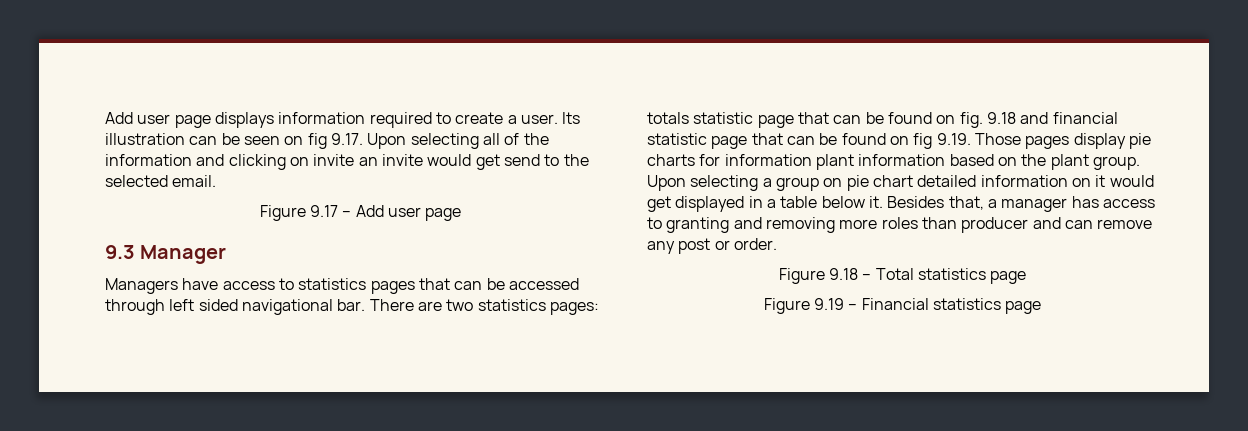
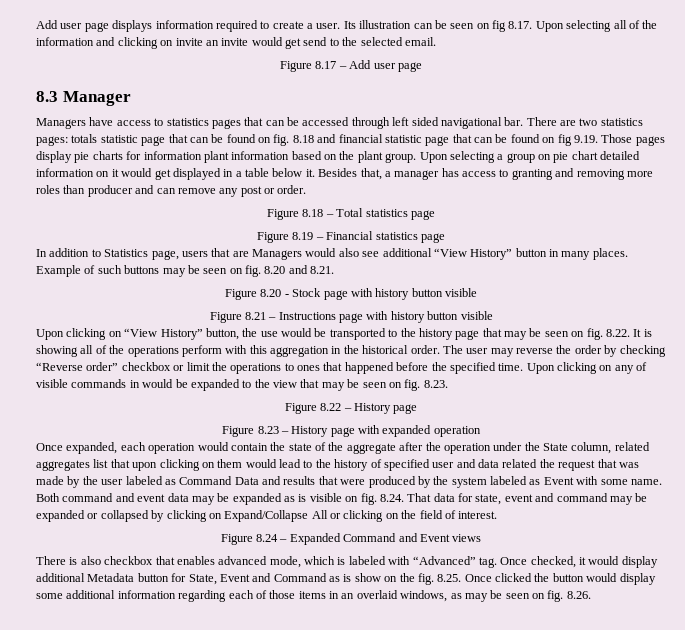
- Its illustration can be seen on fig 9.17. Upon selecting all of the information and clicking on invite an invite would get send to the selected email.
+ Its illustration can be seen on fig 8.17. Upon selecting all of the information and clicking on invite an invite would get send to the selected email.
- Figure 9.17 – Add user page
+ Figure 8.17 – Add user page
- 9.3 Manager
+ 8.3 Manager
- There are two statistics pages: totals statistic page that can be found on fig. 9.18 and financial statistic page that can be found on fig 9.19. Those pages display pie charts for information plant information based on the plant group.
+ There are two statistics pages: totals statistic page that can be found on fig. 8.18 and financial statistic page that can be found on fig 9.19. Those pages display pie charts for information plant information based on the plant group.
- Figure 9.18 – Total statistics page
+ Figure 8.18 – Total statistics page
- Figure 9.19 – Financial statistics page
+ Figure 8.19 – Financial statistics page
+ In addition to Statistics page, users that are Managers would also see additional “View History” button in many places. Example of such buttons may be seen on fig. 8.20 and 8.21.
+ Figure 8.20 - Stock page with history button visible
+ Figure 8.21 – Instructions page with history button visible
+ Upon clicking on “View History” button, the use would be transported to the history page that may be seen on fig. 8.22. It is showing all of the operations perform with this aggregation in the historical order. The user may reverse the order by checking “Reverse order” checkbox or limit the operations to ones that happened before the specified time. Upon clicking on any of visible commands in would be expanded to the view that may be seen on fig. 8.23.
+ Figure 8.22 – History page
+ Figure 8.23 – History page with expanded operation
+ Once expanded, each operation would contain the state of the aggregate after the operation under the State column, related aggregates list that upon clicking on them would lead to the history of specified user and data related the request that was made by the user labeled as Command Data and results that were produced by the system labeled as Event with some name. Both command and event data may be expanded as is visible on fig. 8.24. That data for state, event and command may be expanded or collapsed by clicking on Expand/Collapse All or clicking on the field of interest.
+ Figure 8.24 – Expanded Command and Event views
+ There is also checkbox that enables advanced mode, which is labeled with “Advanced” tag. Once checked, it would display additional Metadata button for State, Event and Command as is show on the fig. 8.25. Once clicked the button would display some additional information regarding each of those items in an overlaid windows, as may be seen on fig. 8.26.

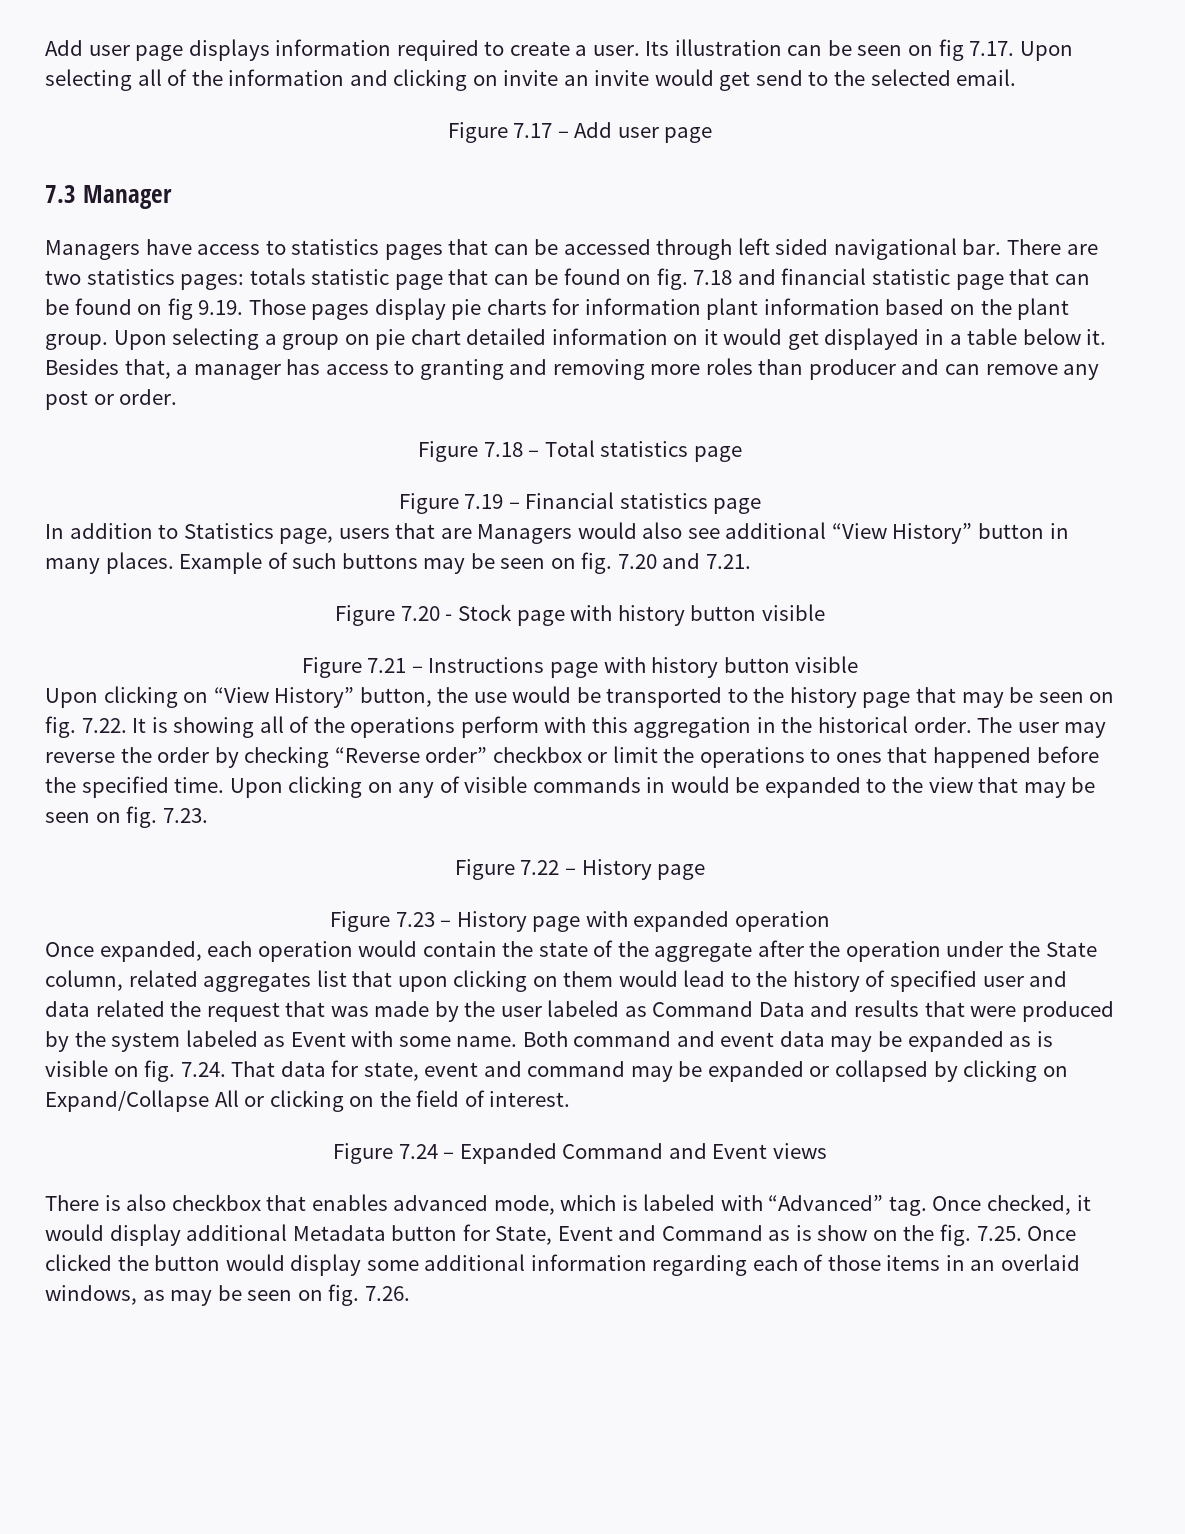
- Its illustration can be seen on fig 8.17. Upon selecting all of the information and clicking on invite an invite would get send to the selected email.
+ Its illustration can be seen on fig 7.17. Upon selecting all of the information and clicking on invite an invite would get send to the selected email.
- Figure 8.17 – Add user page
+ Figure 7.17 – Add user page
- 8.3 Manager
+ 7.3 Manager
- There are two statistics pages: totals statistic page that can be found on fig. 8.18 and financial statistic page that can be found on fig 9.19. Those pages display pie charts for information plant information based on the plant group.
+ There are two statistics pages: totals statistic page that can be found on fig. 7.18 and financial statistic page that can be found on fig 9.19. Those pages display pie charts for information plant information based on the plant group.
- Figure 8.18 – Total statistics page
+ Figure 7.18 – Total statistics page
- Figure 8.19 – Financial statistics page
+ Figure 7.19 – Financial statistics page
- Example of such buttons may be seen on fig. 8.20 and 8.21.
- Figure 8.20 - Stock page with history button visible
+ Example of such buttons may be seen on fig. 7.20 and 7.21.
+ Figure 7.20 - Stock page with history button visible
- Figure 8.21 – Instructions page with history button visible
+ Figure 7.21 – Instructions page with history button visible
- Upon clicking on “View History” button, the use would be transported to the history page that may be seen on fig. 8.22. It is showing all of the operations perform with this aggregation in the historical order.
+ Upon clicking on “View History” button, the use would be transported to the history page that may be seen on fig. 7.22. It is showing all of the operations perform with this aggregation in the historical order.
- Upon clicking on any of visible commands in would be expanded to the view that may be seen on fig. 8.23.
- Figure 8.22 – History page
+ Upon clicking on any of visible commands in would be expanded to the view that may be seen on fig. 7.23.
+ Figure 7.22 – History page
- Figure 8.23 – History page with expanded operation
+ Figure 7.23 – History page with expanded operation
- Both command and event data may be expanded as is visible on fig. 8.24. That data for state, event and command may be expanded or collapsed by clicking on Expand/Collapse All or clicking on the field of interest.
+ Both command and event data may be expanded as is visible on fig. 7.24. That data for state, event and command may be expanded or collapsed by clicking on Expand/Collapse All or clicking on the field of interest.
- Figure 8.24 – Expanded Command and Event views
+ Figure 7.24 – Expanded Command and Event views
- Once checked, it would display additional Metadata button for State, Event and Command as is show on the fig. 8.25. Once clicked the button would display some additional information regarding each of those items in an overlaid windows, as may be seen on fig. 8.26.
+ Once checked, it would display additional Metadata button for State, Event and Command as is show on the fig. 7.25. Once clicked the button would display some additional information regarding each of those items in an overlaid windows, as may be seen on fig. 7.26.

